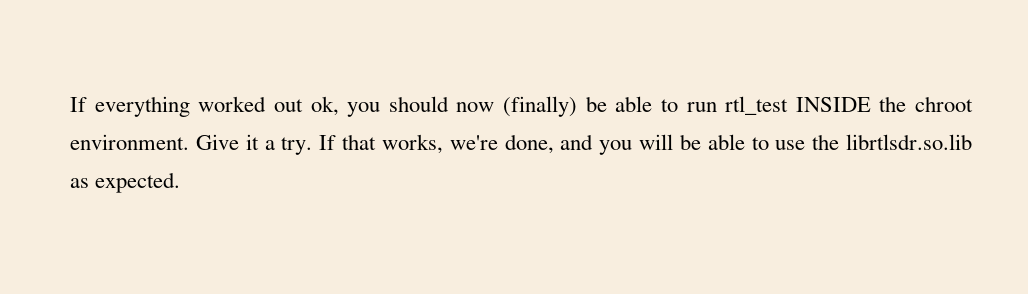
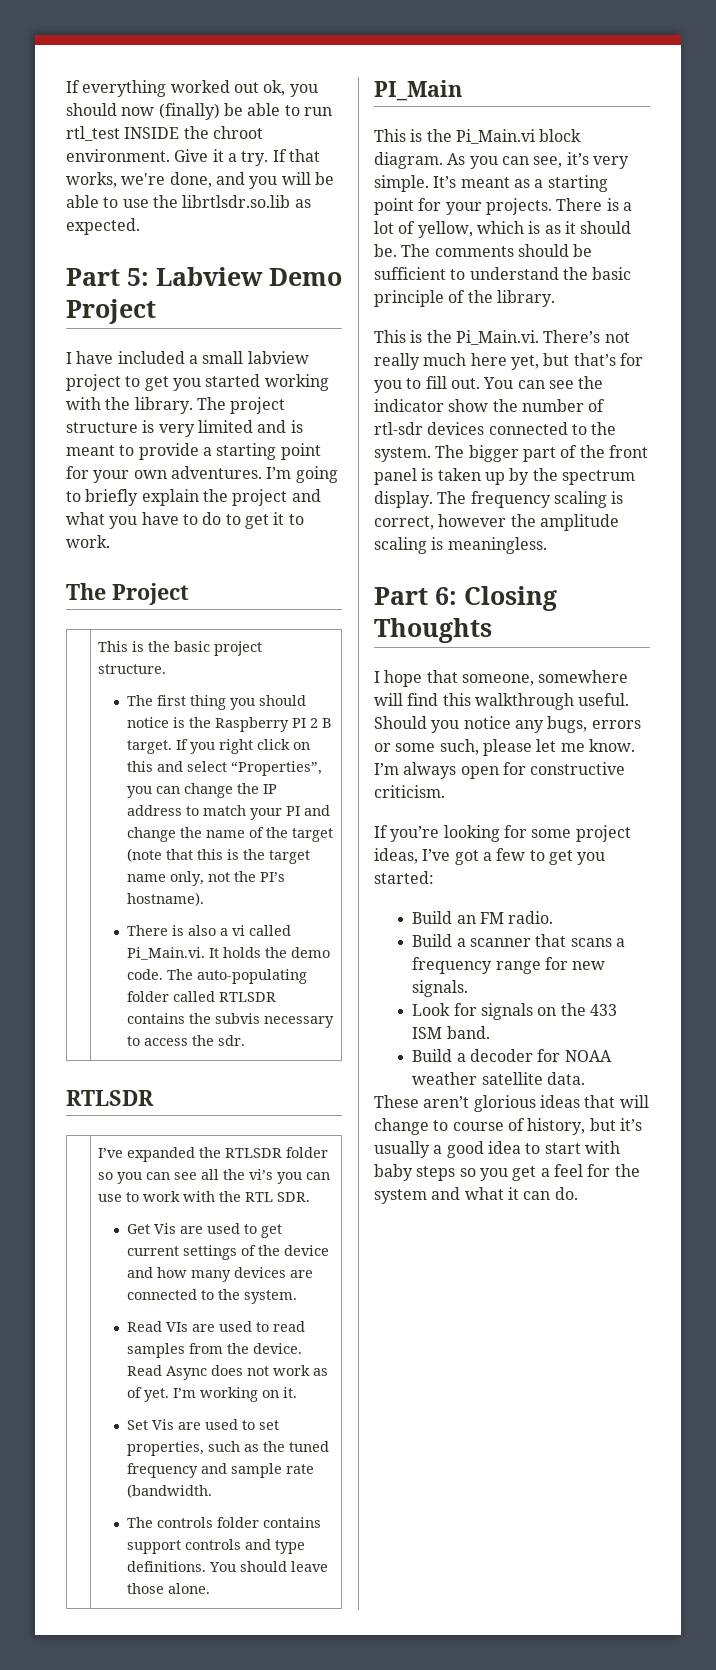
+ Part 5: Labview Demo Project
+ I have included a small labview project to get you started working with the library. The project structure is very limited and is meant to provide a starting point for your own adventures. I’m going to briefly explain the project and what you have to do to get it to work.
+ The Project
+ | This is the basic project structure.
+ The first thing you should notice is the Raspberry PI 2 B target. If you right click on this and select “Properties”, you can change the IP address to match your PI and change the name of the target (note that this is the target name only, not the PI’s hostname).
+ There is also a vi called Pi_Main.vi. It holds the demo code. The auto-populating folder called RTLSDR contains the subvis necessary to access the sdr.
+ RTLSDR
+ | I’ve expanded the RTLSDR folder so you can see all the vi’s you can use to work with the RTL SDR.
+ Get Vis are used to get current settings of the device and how many devices are connected to the system.
+ Read VIs are used to read samples from the device. Read Async does not work as of yet. I’m working on it.
+ Set Vis are used to set properties, such as the tuned frequency and sample rate (bandwidth.
+ The controls folder contains support controls and type definitions. You should leave those alone.
+ PI_Main
+ This is the Pi_Main.vi block diagram. As you can see, it’s very simple. It’s meant as a starting point for your projects. There is a lot of yellow, which is as it should be. The comments should be sufficient to understand the basic principle of the library.
+ This is the Pi_Main.vi. There’s not really much here yet, but that’s for you to fill out. You can see the indicator show the number of rtl-sdr devices connected to the system. The bigger part of the front panel is taken up by the spectrum display. The frequency scaling is correct, however the amplitude scaling is meaningless.
+ Part 6: Closing Thoughts
+ I hope that someone, somewhere will find this walkthrough useful. Should you notice any bugs, errors or some such, please let me know. I’m always open for constructive criticism.
+ If you’re looking for some project ideas, I’ve got a few to get you started:
+ Build an FM radio.
+ Build a scanner that scans a frequency range for new signals.
+ Look for signals on the 433 ISM band.
+ Build a decoder for NOAA weather satellite data.
+ These aren’t glorious ideas that will change to course of history, but it’s usually a good idea to start with baby steps so you get a feel for the system and what it can do.

